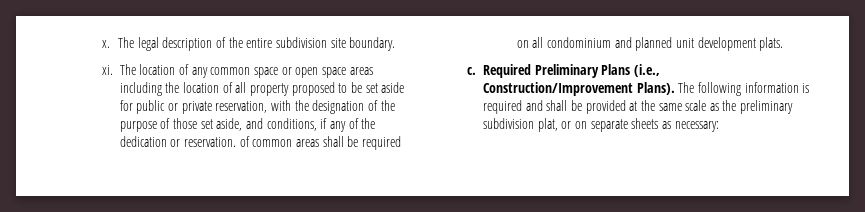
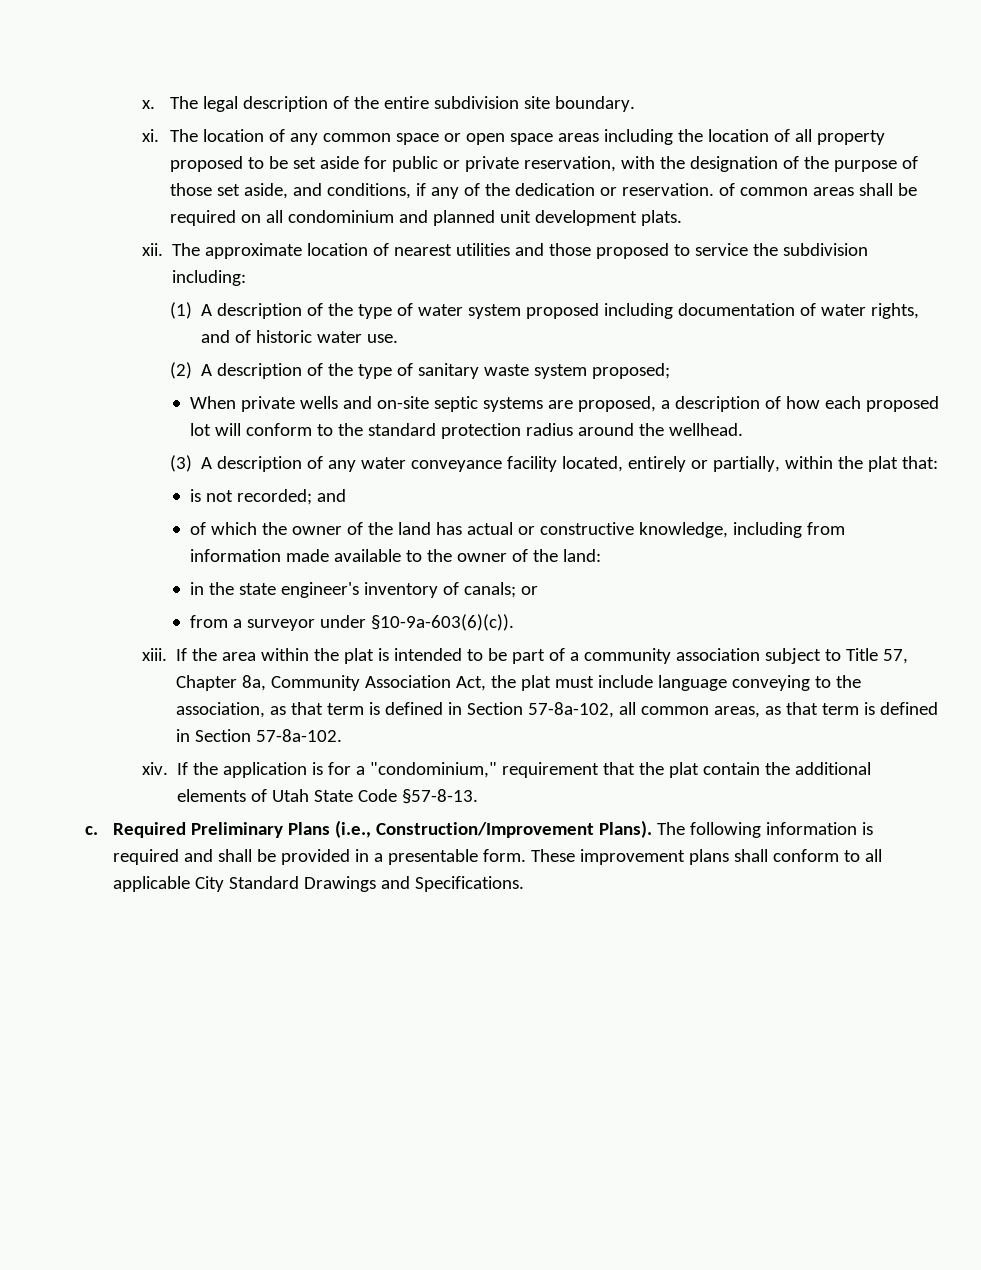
+ xii. The approximate location of nearest utilities and those proposed to service the subdivision including:
+ (1) A description of the type of water system proposed including documentation of water rights, and of historic water use.
+ (2) A description of the type of sanitary waste system proposed;
+ When private wells and on-site septic systems are proposed, a description of how each proposed lot will conform to the standard protection radius around the wellhead.
+ (3) A description of any water conveyance facility located, entirely or partially, within the plat that:
+ is not recorded; and
+ of which the owner of the land has actual or constructive knowledge, including from information made available to the owner of the land:
+ in the state engineer's inventory of canals; or
+ from a surveyor under §10-9a-603(6)(c)).
+ xiii. If the area within the plat is intended to be part of a community association subject to Title 57, Chapter 8a, Community Association Act, the plat must include language conveying to the association, as that term is defined in Section 57-8a-102, all common areas, as that term is defined in Section 57-8a-102.
+ xiv. If the application is for a "condominium," requirement that the plat contain the additional elements of Utah State Code §57-8-13.
- The following information is required and shall be provided at the same scale as the preliminary subdivision plat, or on separate sheets as necessary:
+ The following information is required and shall be provided in a presentable form. These improvement plans shall conform to all applicable City Standard Drawings and Specifications.

